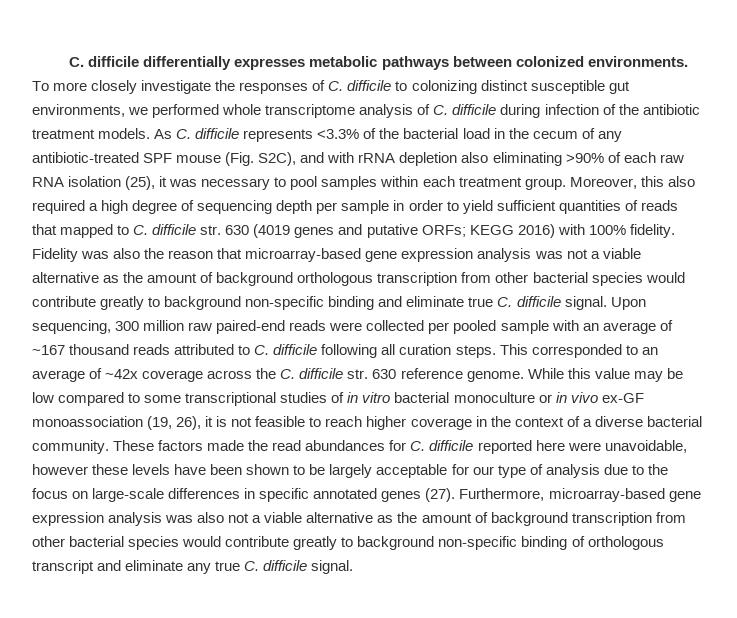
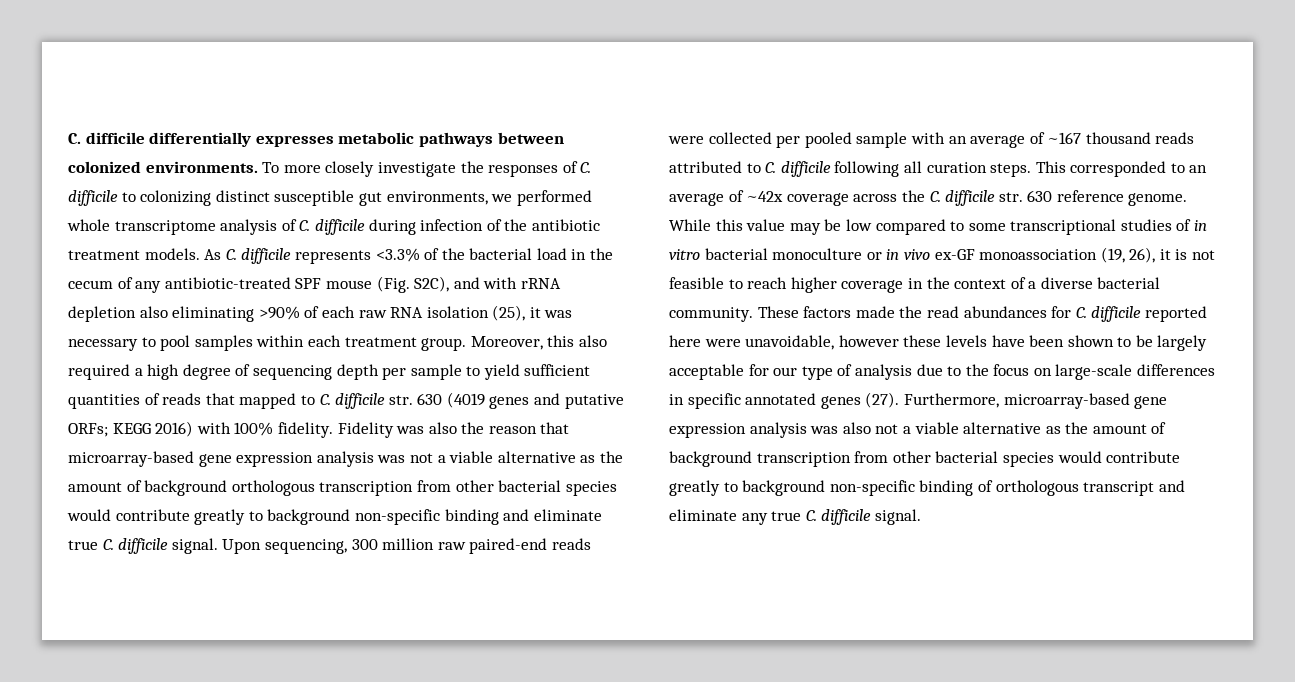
- Moreover, this also required a high degree of sequencing depth per sample in order to yield sufficient quantities of reads that mapped to C. difficile str. 630 (4019 genes and putative ORFs; KEGG 2016) with 100% fidelity.
+ Moreover, this also required a high degree of sequencing depth per sample to yield sufficient quantities of reads that mapped to C. difficile str. 630 (4019 genes and putative ORFs; KEGG 2016) with 100% fidelity.

